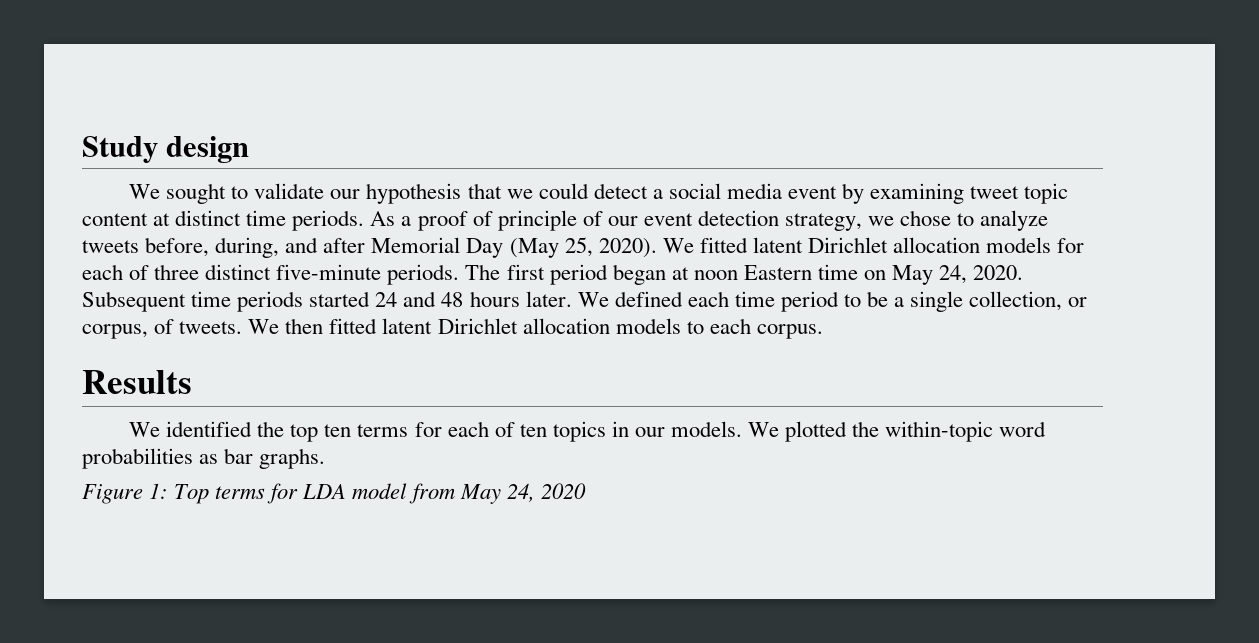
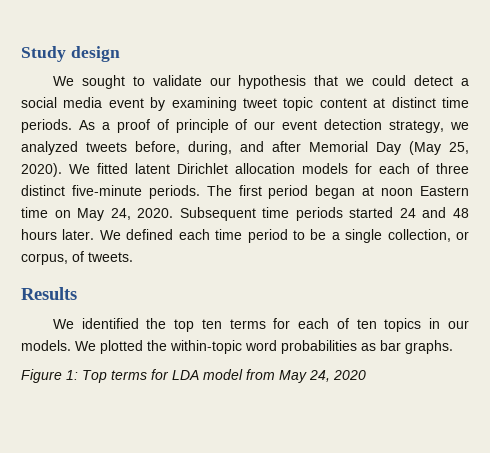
- As a proof of principle of our event detection strategy, we chose to analyze tweets before, during, and after Memorial Day (May 25, 2020).
+ As a proof of principle of our event detection strategy, we analyzed tweets before, during, and after Memorial Day (May 25, 2020).
- We then fitted latent Dirichlet allocation models to each corpus.

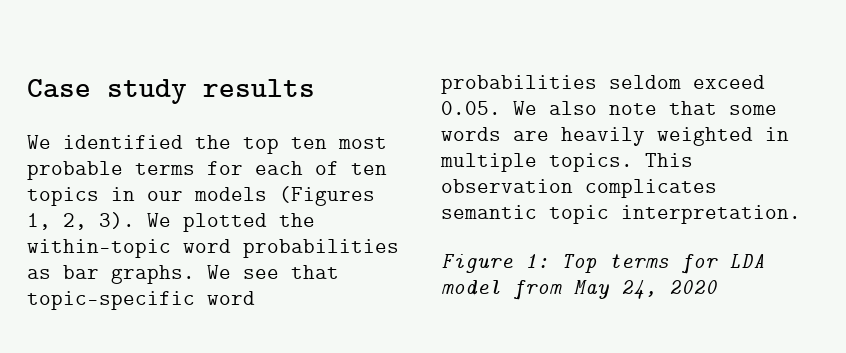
- Study design
- We sought to validate our hypothesis that we could detect a social media event by examining tweet topic content at distinct time periods. As a proof of principle of our event detection strategy, we analyzed tweets before, during, and after Memorial Day (May 25, 2020). We fitted latent Dirichlet allocation models for each of three distinct five-minute periods. The first period began at noon Eastern time on May 24, 2020. Subsequent time periods started 24 and 48 hours later. We defined each time period to be a single collection, or corpus, of tweets.
- Results
+ Case study results
- We identified the top ten terms for each of ten topics in our models.
+ We identified the top ten most probable terms for each of ten topics in our models (Figures 1, 2, 3).
+ We see that topic-specific word probabilities seldom exceed 0.05. We also note that some words are heavily weighted in multiple topics. This observation complicates semantic topic interpretation.

